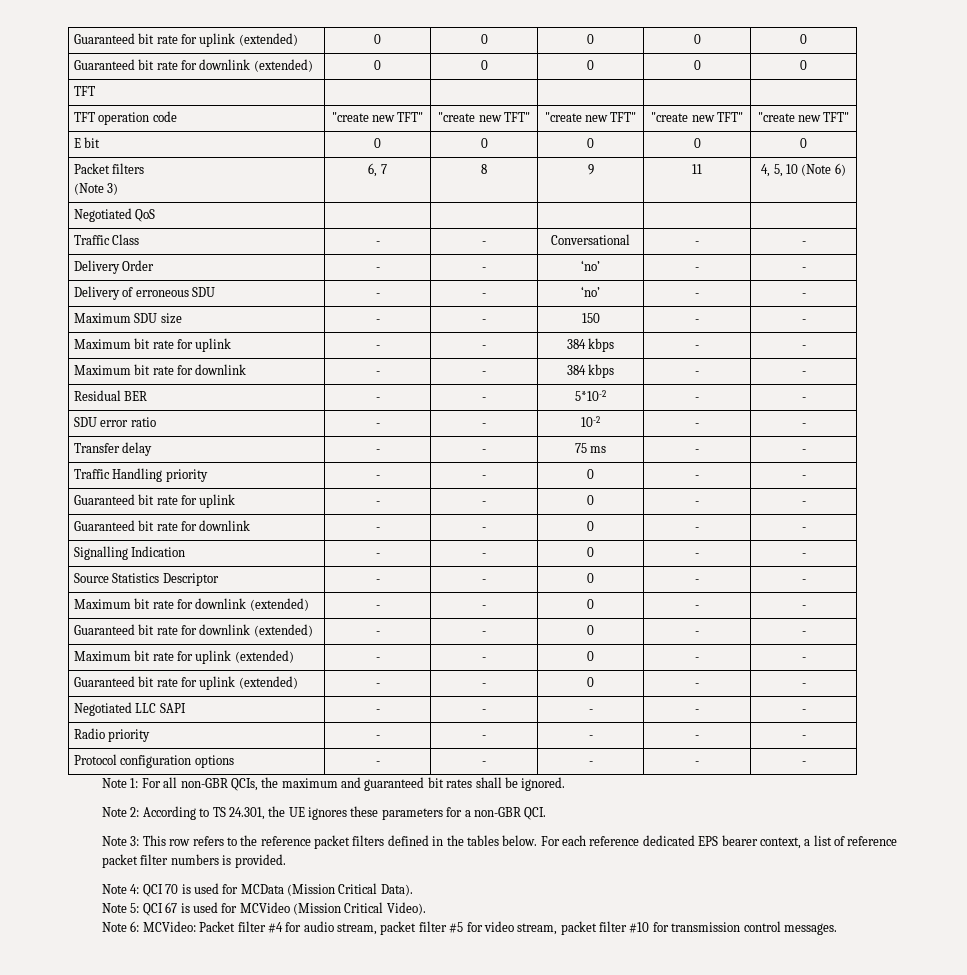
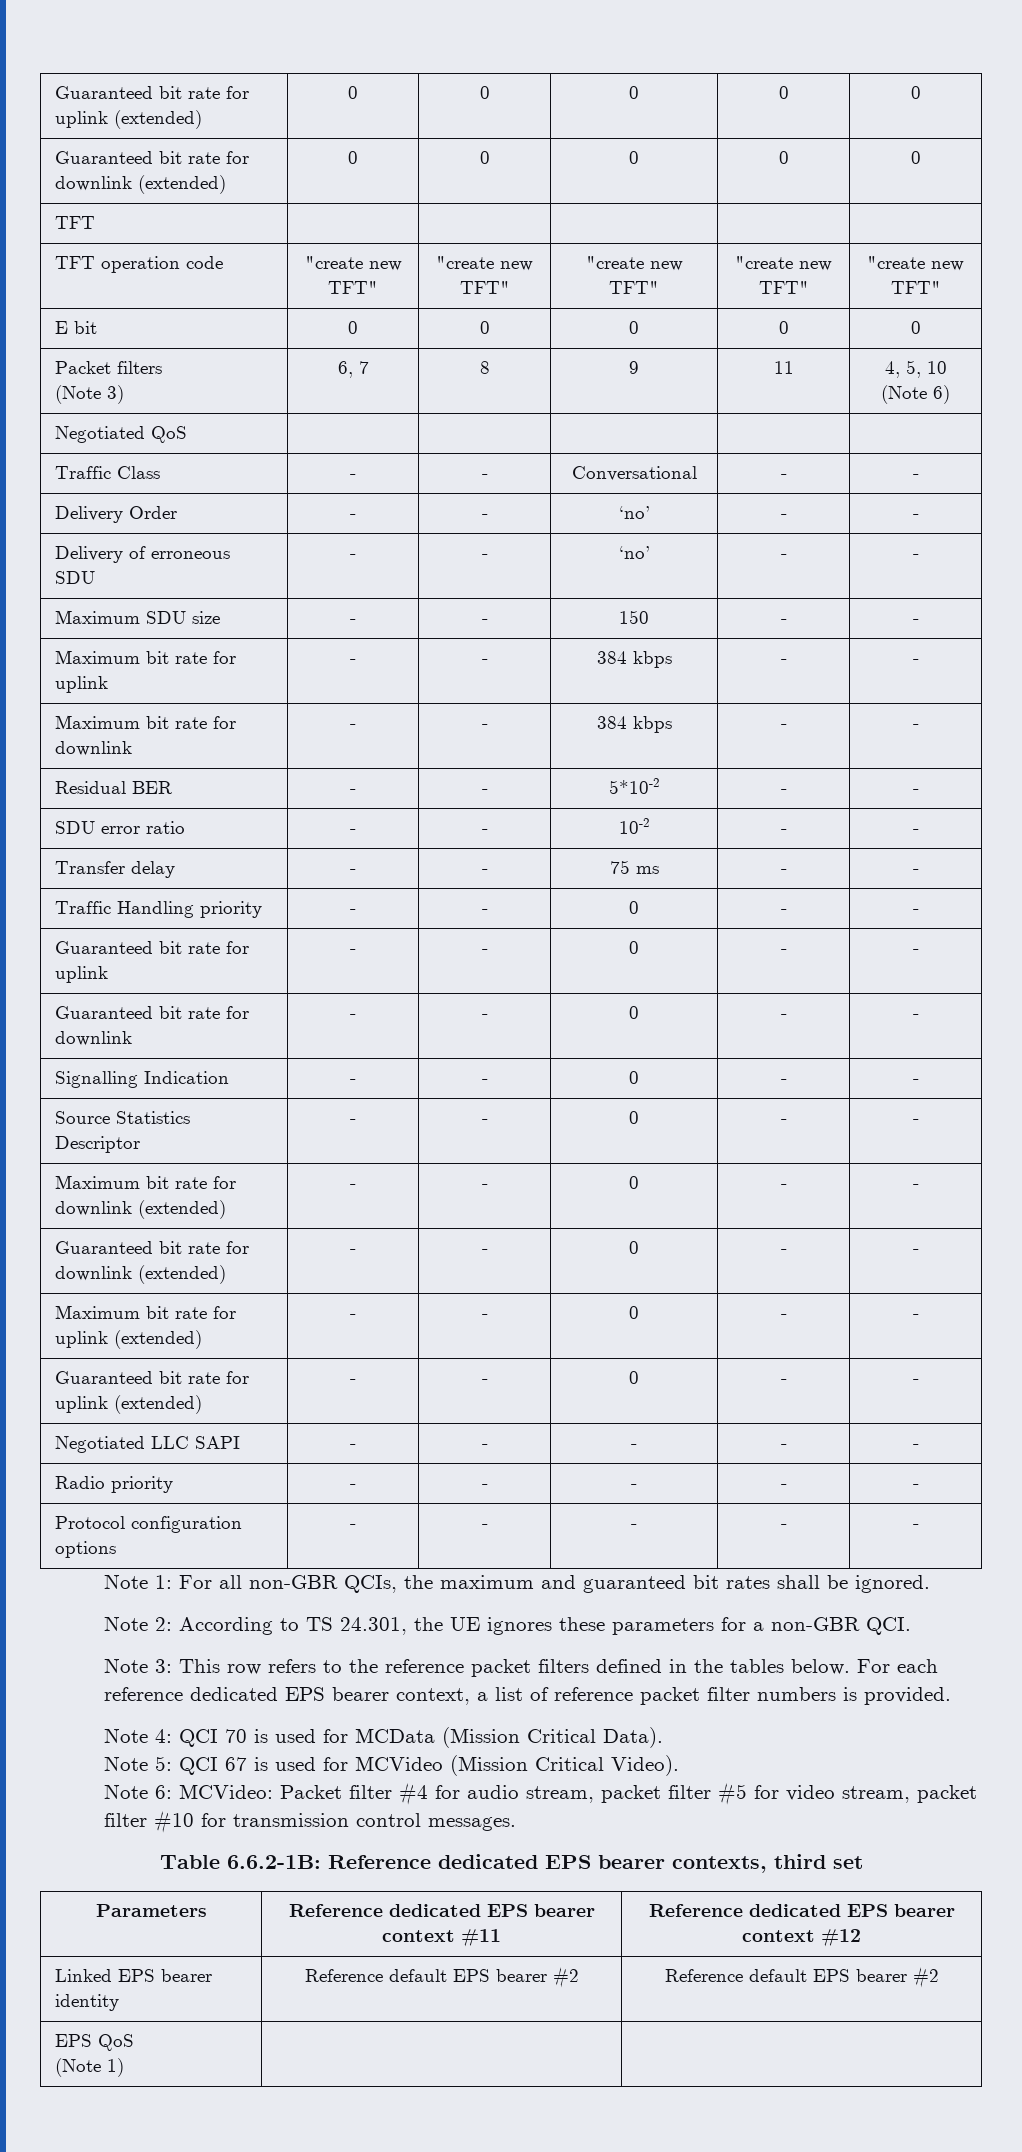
+ Table 6.6.2-1B: Reference dedicated EPS bearer contexts, third set
+ Parameters | Reference dedicated EPS bearer context #11 | Reference dedicated EPS bearer context #12
+ Linked EPS bearer identity | Reference default EPS bearer #2 | Reference default EPS bearer #2
+ EPS QoS
+ (Note 1) | |

